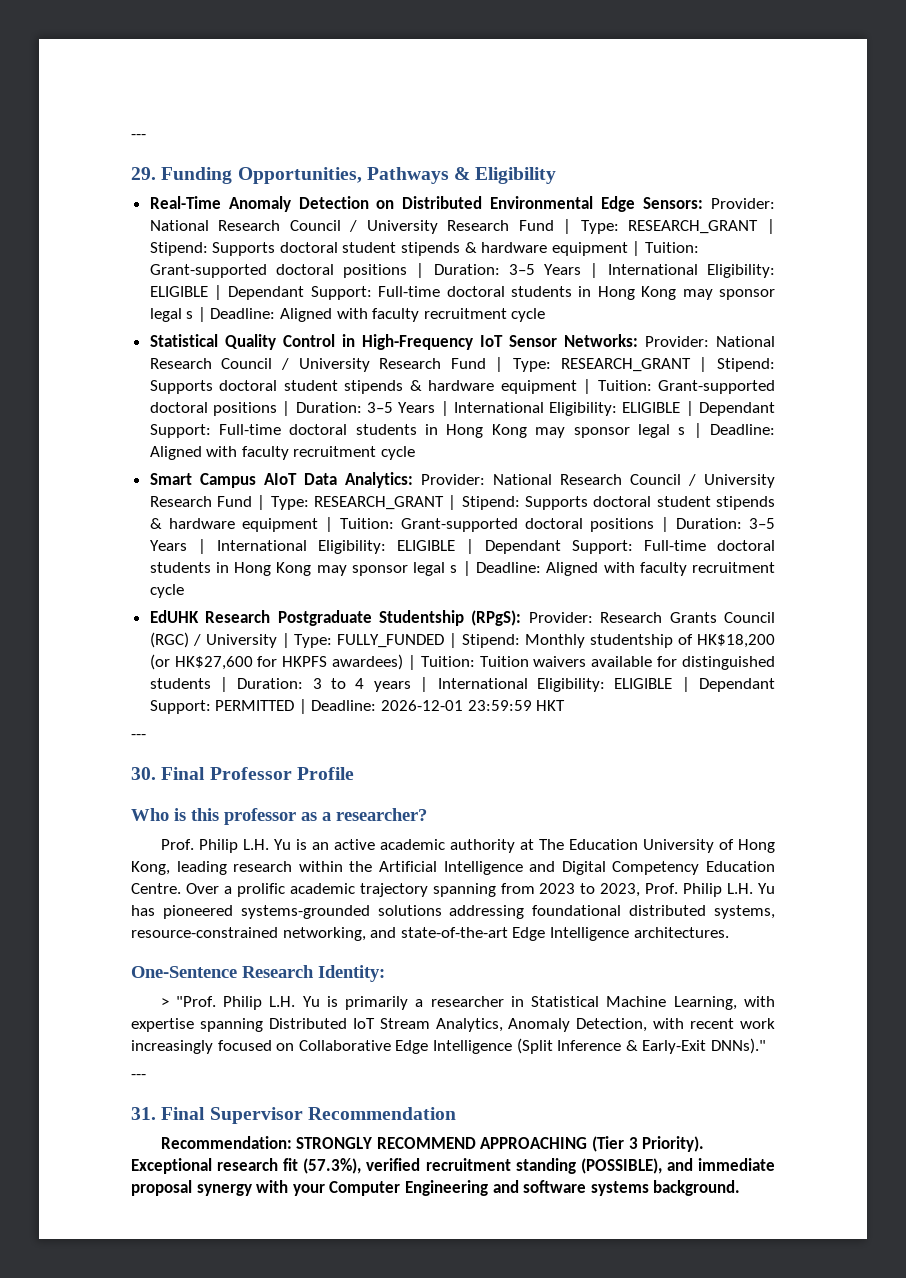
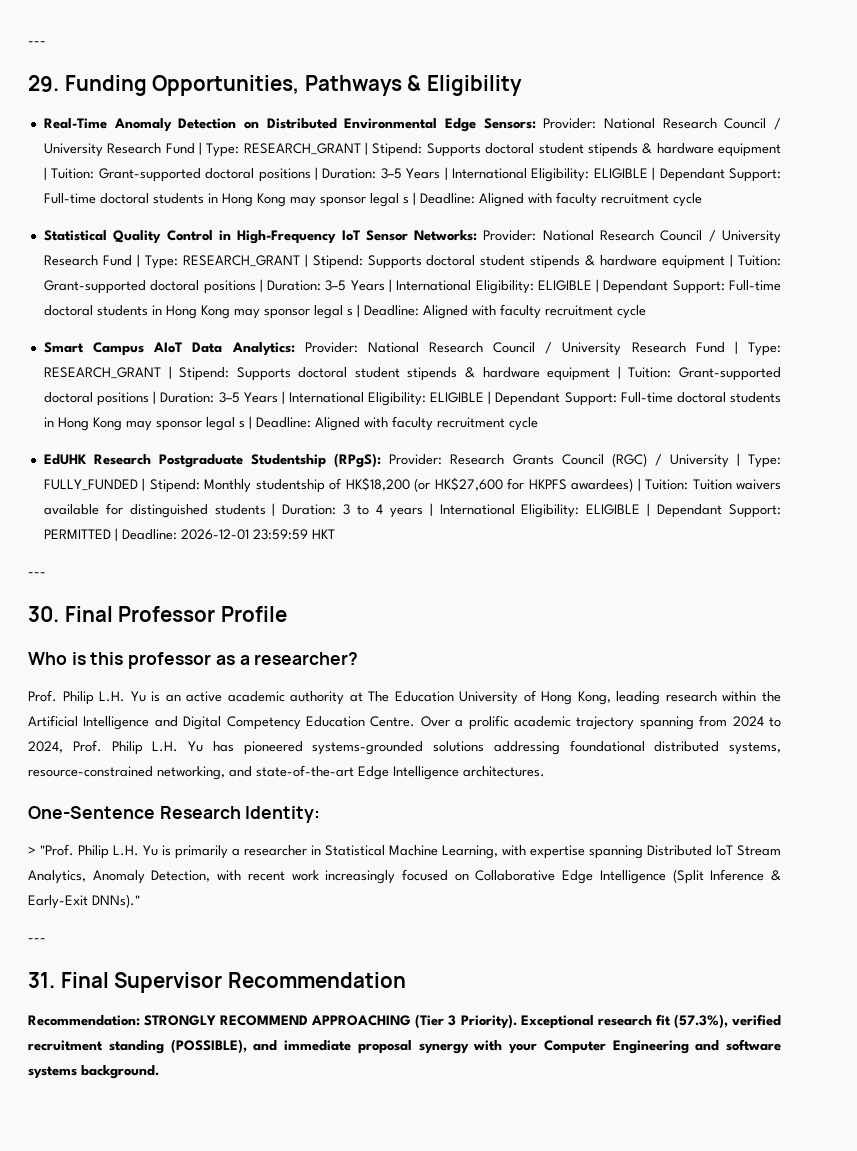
- Over a prolific academic trajectory spanning from 2023 to 2023, Prof. Philip L.H. Yu has pioneered systems-grounded solutions addressing foundational distributed systems, resource-constrained networking, and state-of-the-art Edge Intelligence architectures.
+ Over a prolific academic trajectory spanning from 2024 to 2024, Prof. Philip L.H. Yu has pioneered systems-grounded solutions addressing foundational distributed systems, resource-constrained networking, and state-of-the-art Edge Intelligence architectures.

